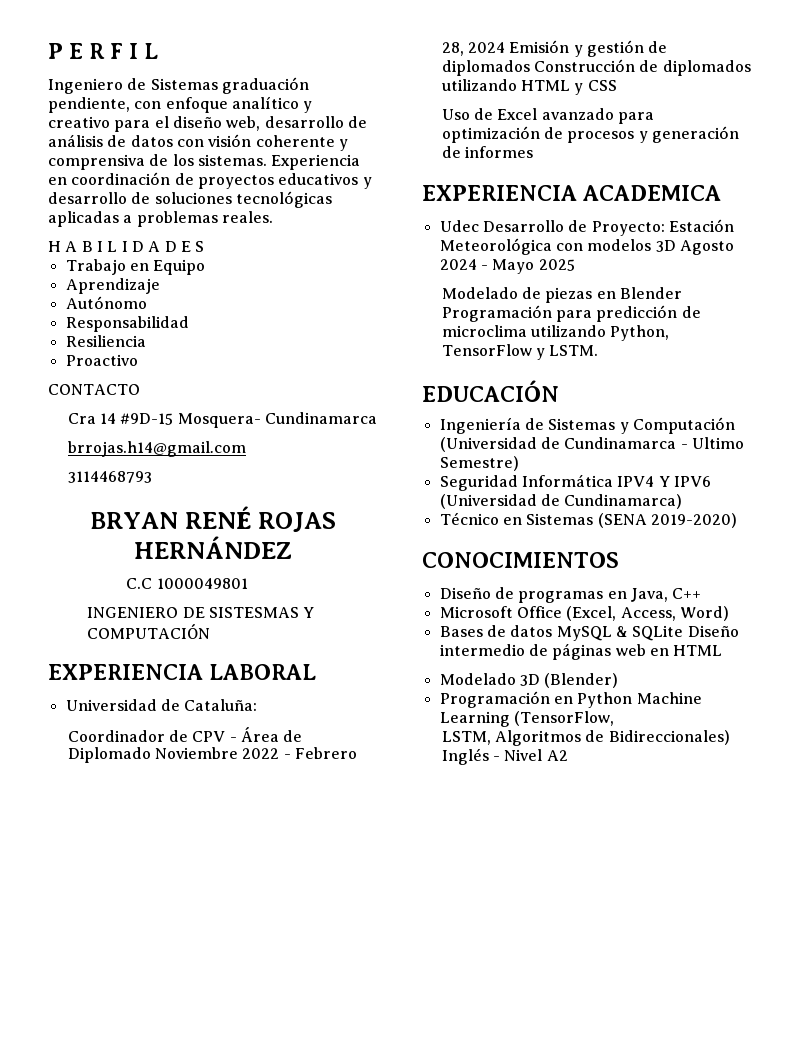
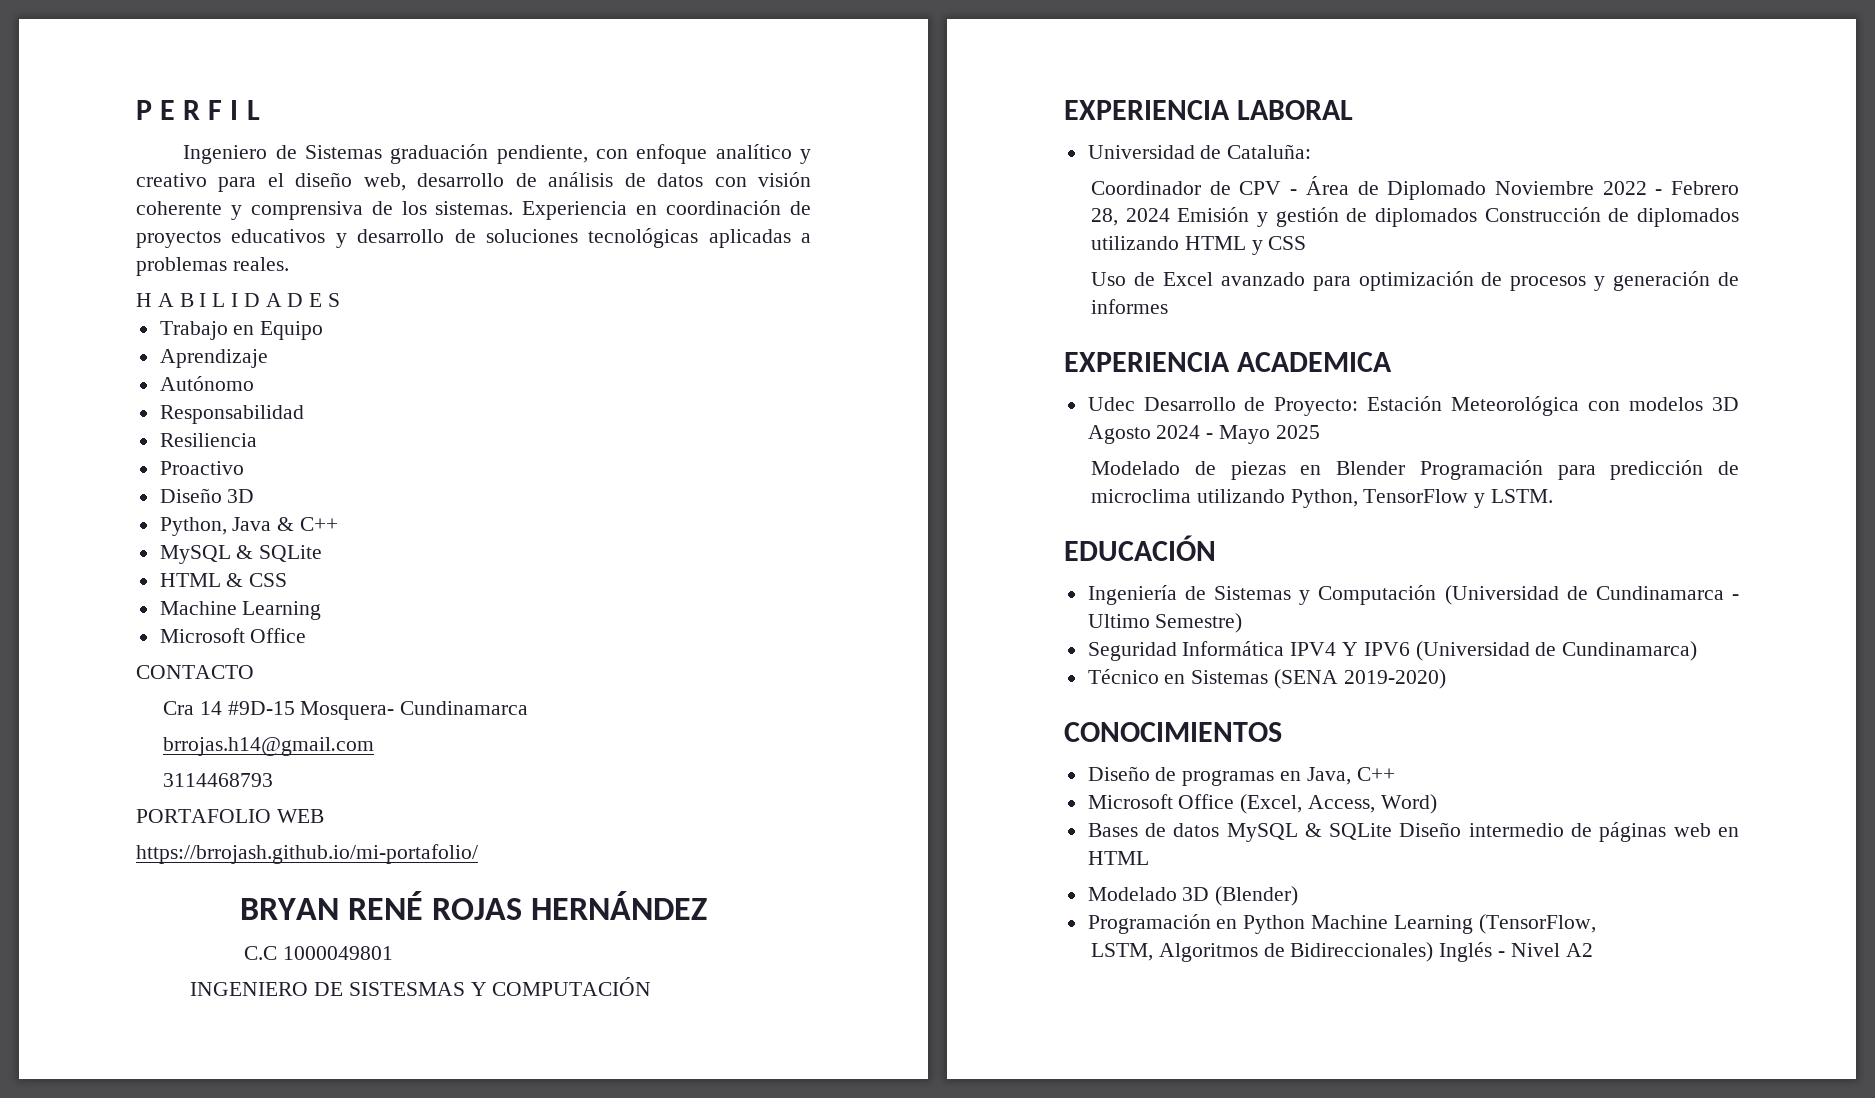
+ Diseño 3D
+ Python, Java & C++
+ MySQL & SQLite
+ HTML & CSS
+ Machine Learning
+ Microsoft Office
+ PORTAFOLIO WEB
+ https://brrojash.github.io/mi-portafolio/

